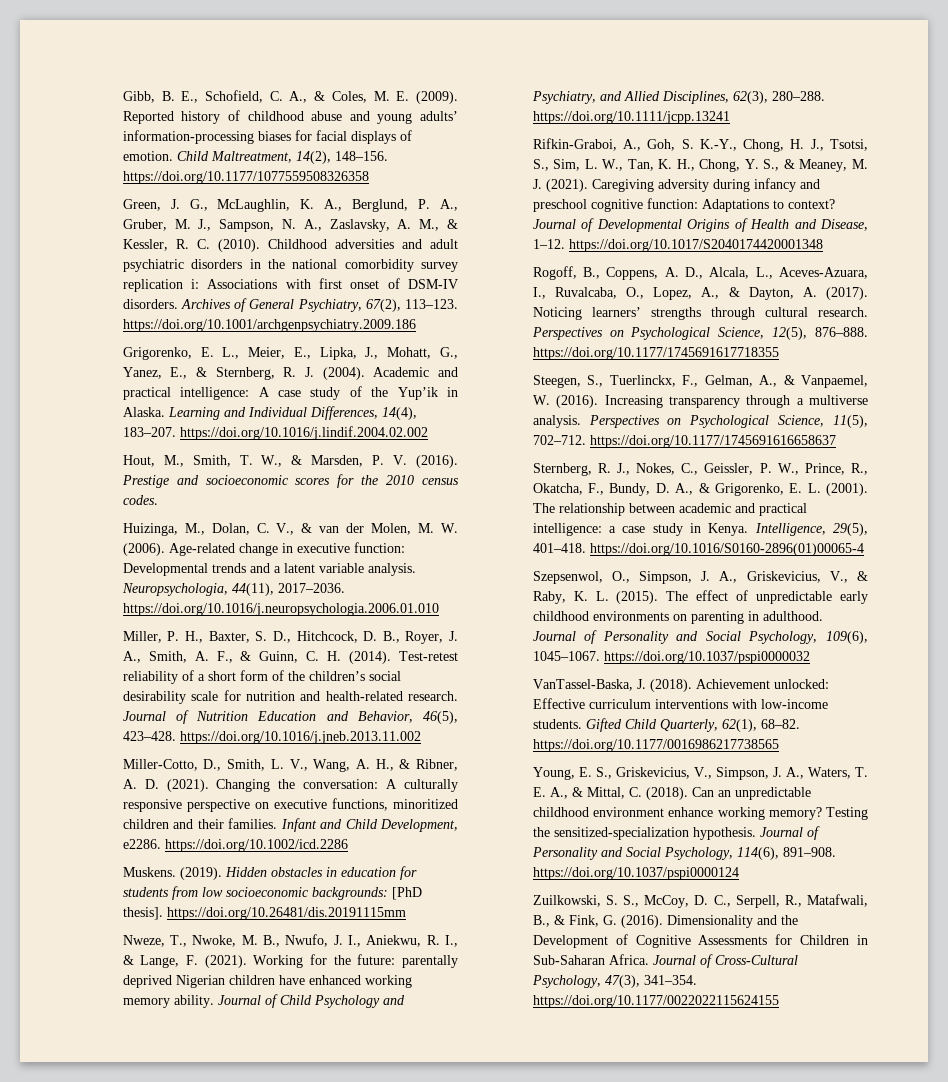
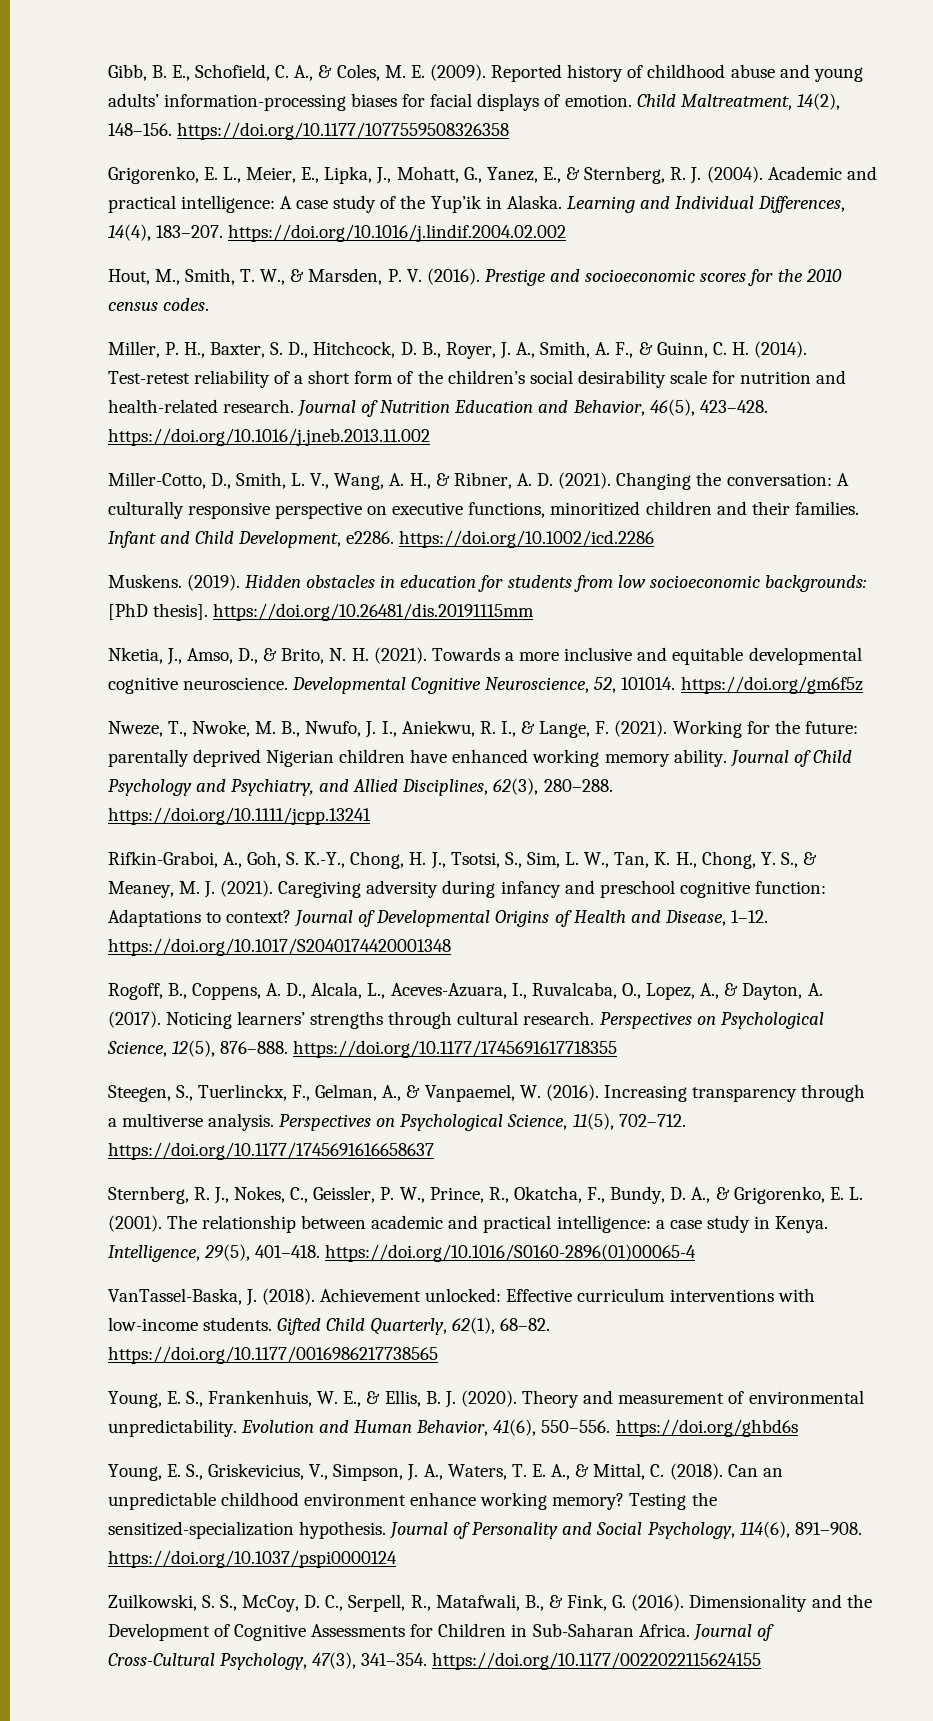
- Green, J. G., McLaughlin, K. A., Berglund, P. A., Gruber, M. J., Sampson, N. A., Zaslavsky, A. M., & Kessler, R. C. (2010). Childhood adversities and adult psychiatric disorders in the national comorbidity survey replication i: Associations with first onset of DSM-IV disorders. Archives of General Psychiatry, 67(2), 113–123. https://doi.org/10.1001/archgenpsychiatry.2009.186
- Huizinga, M., Dolan, C. V., & van der Molen, M. W. (2006). Age-related change in executive function: Developmental trends and a latent variable analysis. Neuropsychologia, 44(11), 2017–2036. https://doi.org/10.1016/j.neuropsychologia.2006.01.010
+ Nketia, J., Amso, D., & Brito, N. H. (2021). Towards a more inclusive and equitable developmental cognitive neuroscience. Developmental Cognitive Neuroscience, 52, 101014. https://doi.org/gm6f5z
- Szepsenwol, O., Simpson, J. A., Griskevicius, V., & Raby, K. L. (2015). The effect of unpredictable early childhood environments on parenting in adulthood. Journal of Personality and Social Psychology, 109(6), 1045–1067. https://doi.org/10.1037/pspi0000032
+ Young, E. S., Frankenhuis, W. E., & Ellis, B. J. (2020). Theory and measurement of environmental unpredictability. Evolution and Human Behavior, 41(6), 550–556. https://doi.org/ghbd6s

